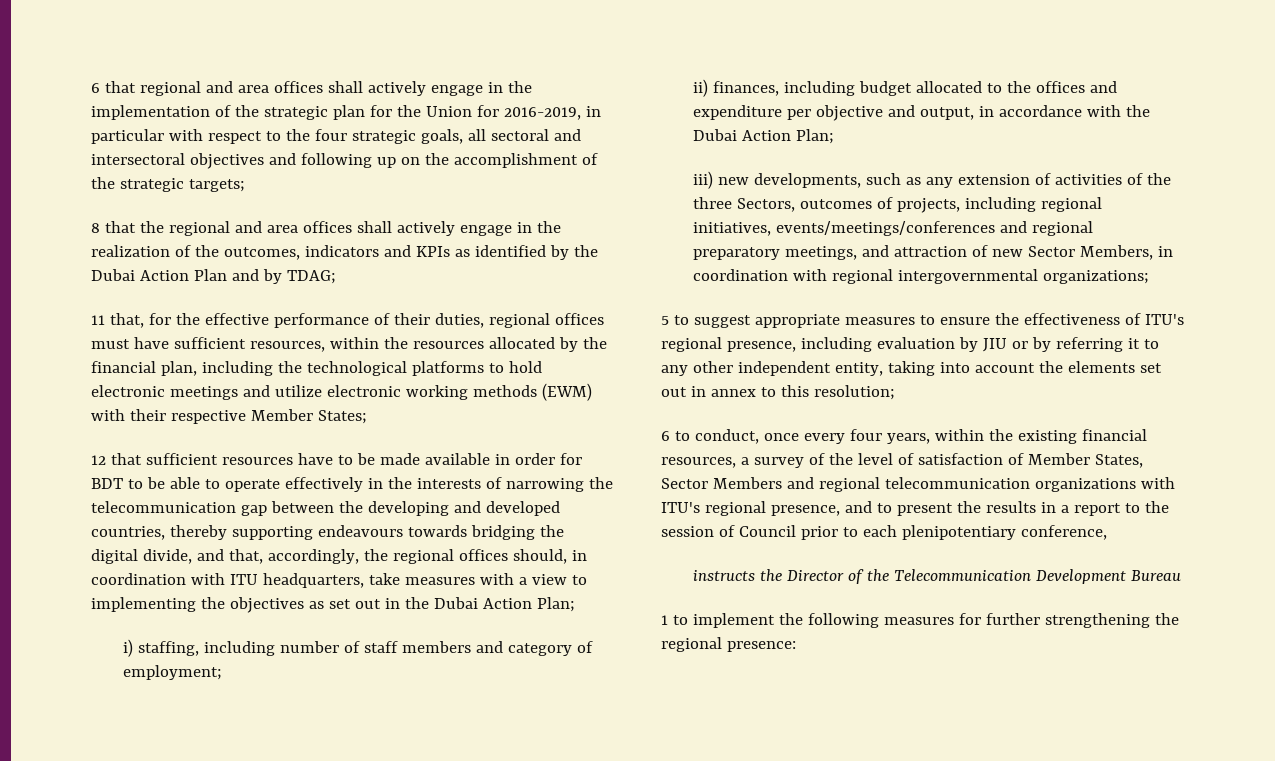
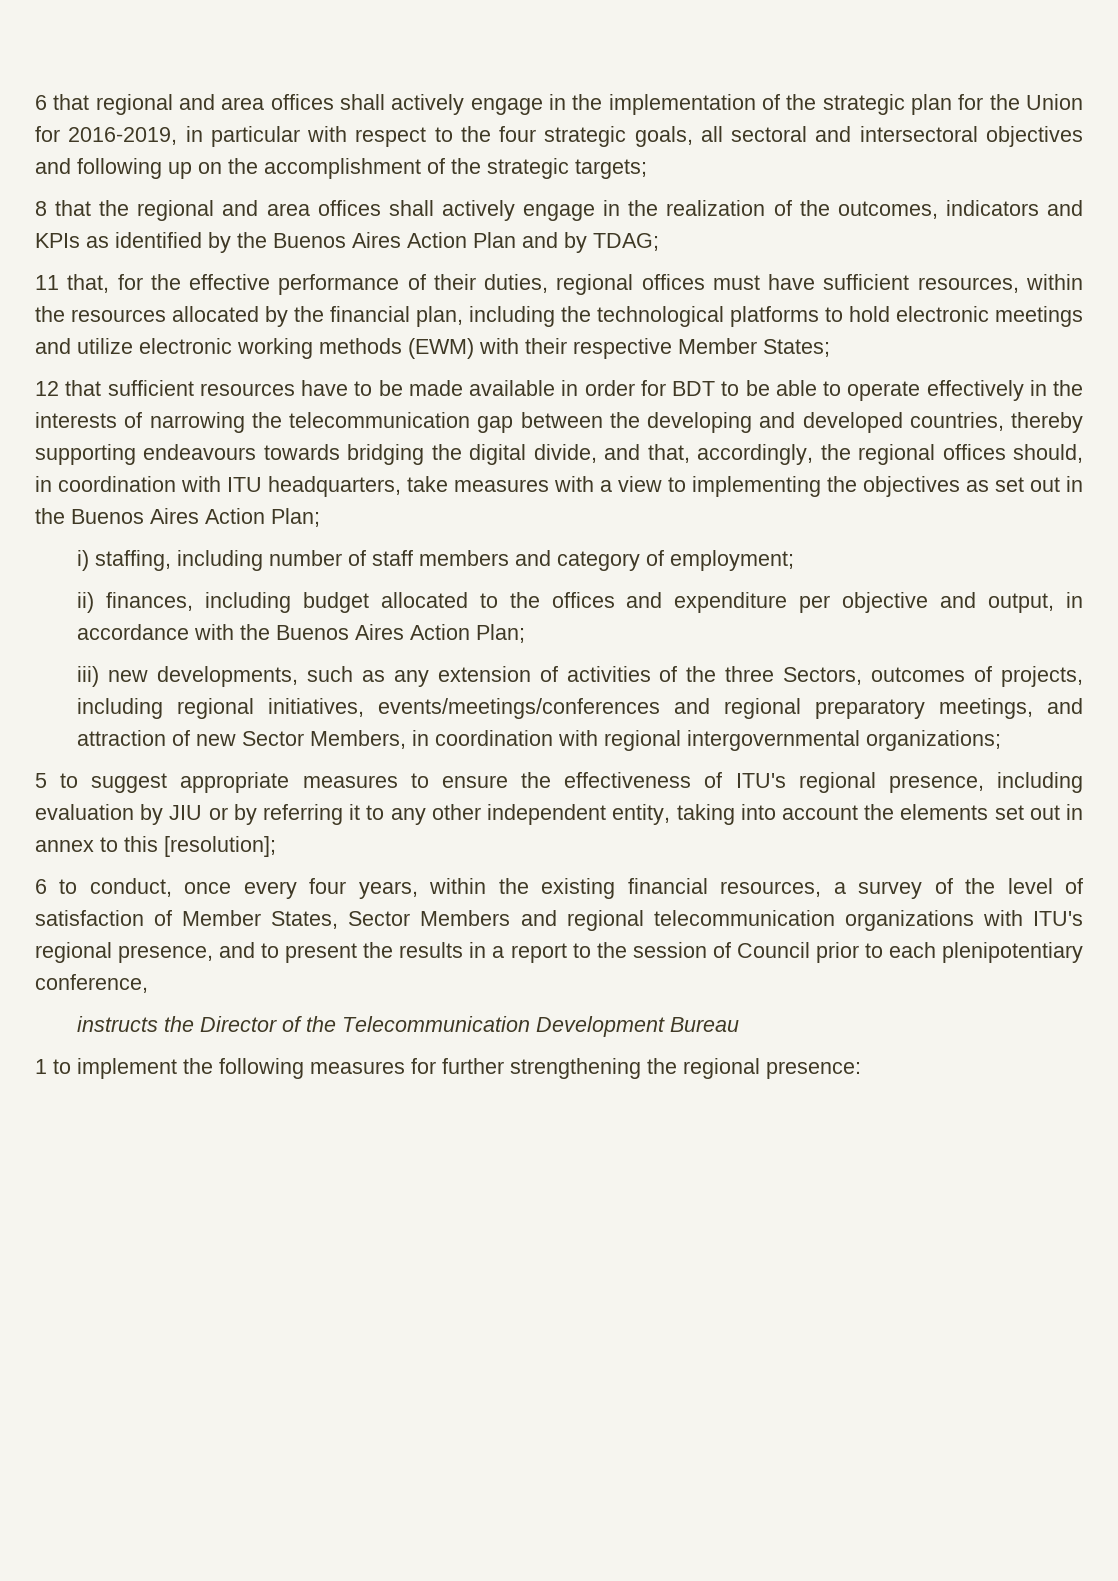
- 8 that the regional and area offices shall actively engage in the realization of the outcomes, indicators and KPIs as identified by the Dubai Action Plan and by TDAG;
+ 8 that the regional and area offices shall actively engage in the realization of the outcomes, indicators and KPIs as identified by the Buenos Aires Action Plan and by TDAG;
- 12 that sufficient resources have to be made available in order for BDT to be able to operate effectively in the interests of narrowing the telecommunication gap between the developing and developed countries, thereby supporting endeavours towards bridging the digital divide, and that, accordingly, the regional offices should, in coordination with ITU headquarters, take measures with a view to implementing the objectives as set out in the Dubai Action Plan;
+ 12 that sufficient resources have to be made available in order for BDT to be able to operate effectively in the interests of narrowing the telecommunication gap between the developing and developed countries, thereby supporting endeavours towards bridging the digital divide, and that, accordingly, the regional offices should, in coordination with ITU headquarters, take measures with a view to implementing the objectives as set out in the Buenos Aires Action Plan;
- ii) finances, including budget allocated to the offices and expenditure per objective and output, in accordance with the Dubai Action Plan;
+ ii) finances, including budget allocated to the offices and expenditure per objective and output, in accordance with the Buenos Aires Action Plan;
- 5 to suggest appropriate measures to ensure the effectiveness of ITU's regional presence, including evaluation by JIU or by referring it to any other independent entity, taking into account the elements set out in annex to this resolution;
+ 5 to suggest appropriate measures to ensure the effectiveness of ITU's regional presence, including evaluation by JIU or by referring it to any other independent entity, taking into account the elements set out in annex to this [resolution];

